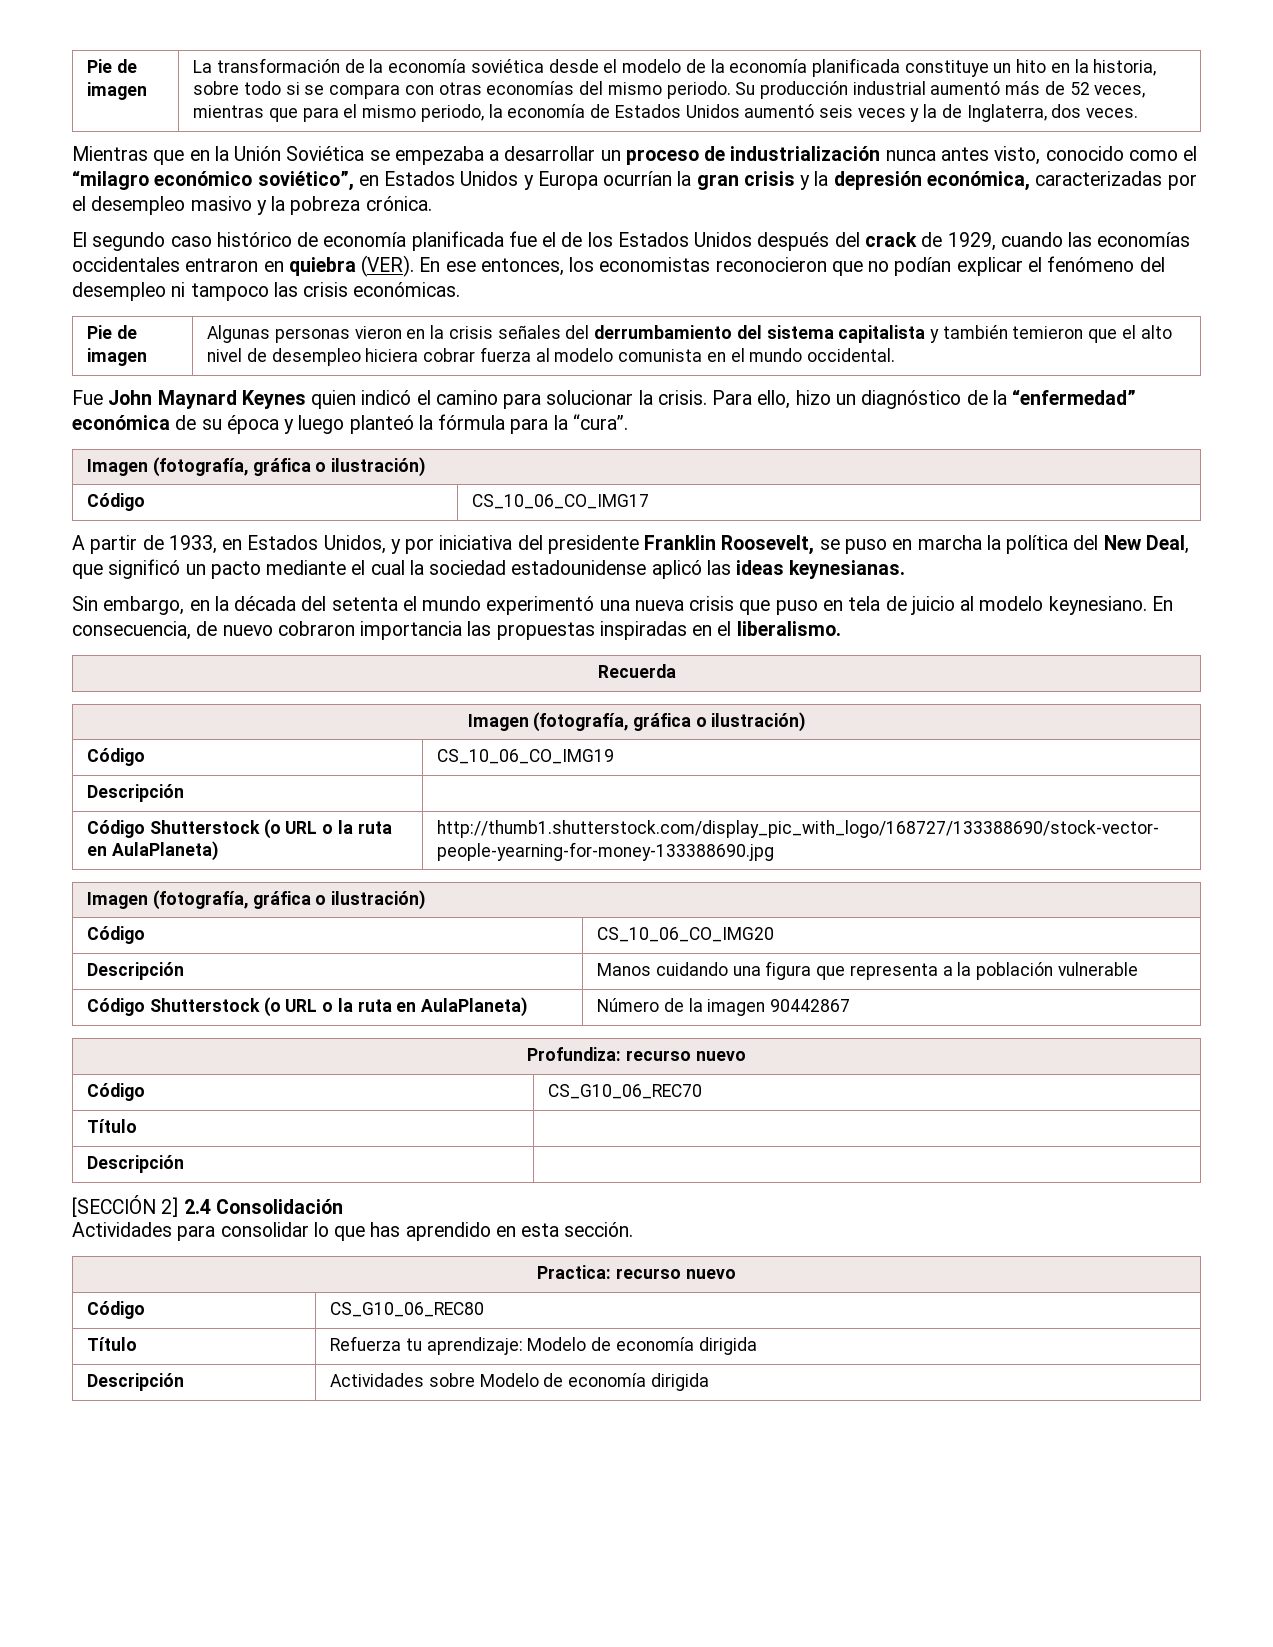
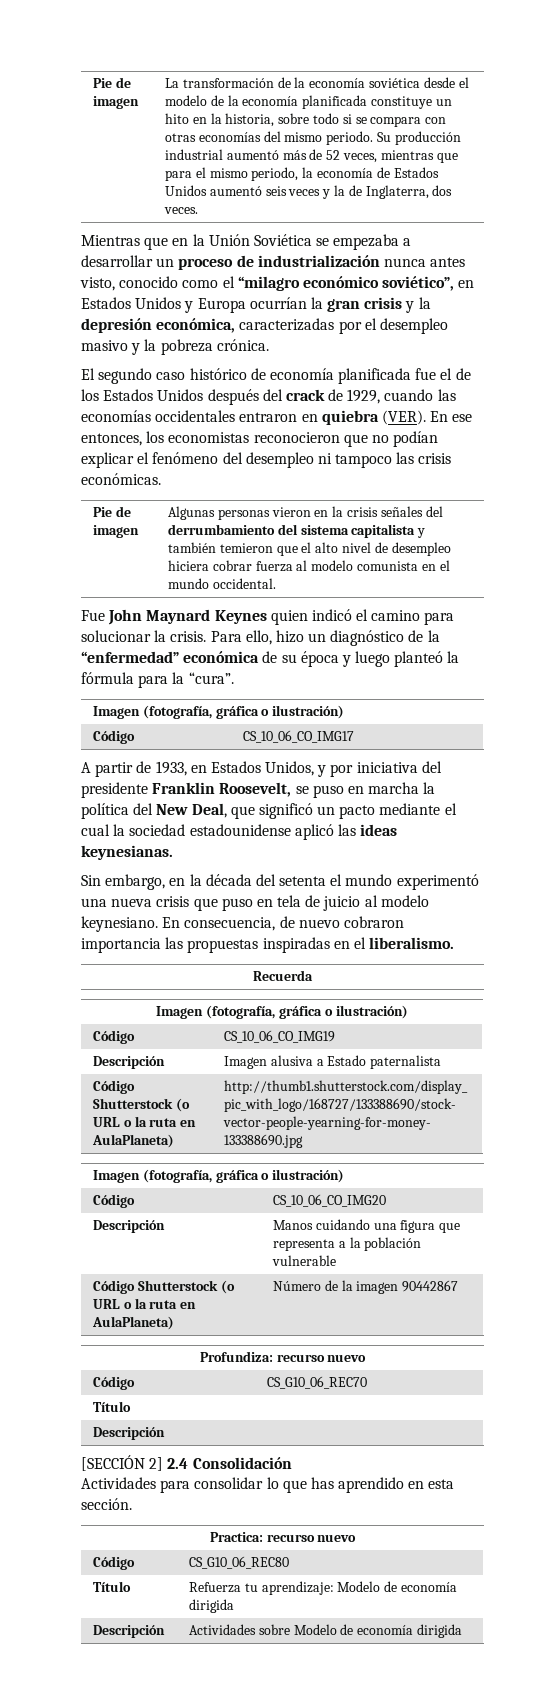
  Código | CS_10_06_CO_IMG19
- Descripción |
+ Descripción | Imagen alusiva a Estado paternalista

